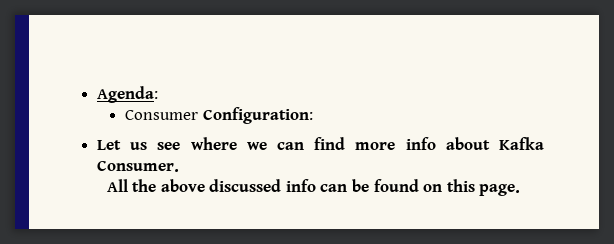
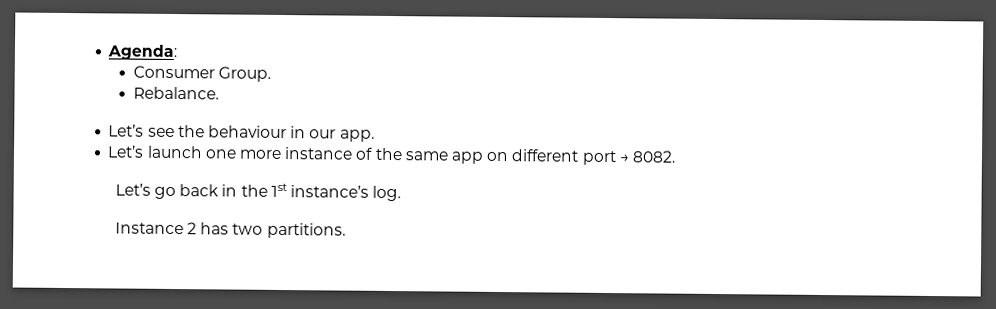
- Consumer Configuration:
- Let us see where we can find more info about Kafka Consumer.
- All the above discussed info can be found on this page.
+ Consumer Group.
+ Rebalance.
+ Let’s see the behaviour in our app.
+ Let’s launch one more instance of the same app on different port → 8082.
+ Let’s go back in the 1st instance’s log.
+ Instance 2 has two partitions.

